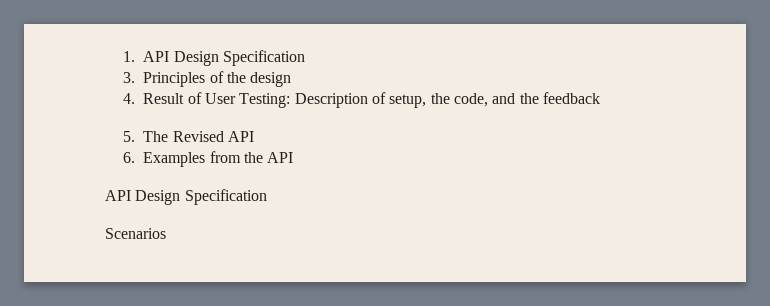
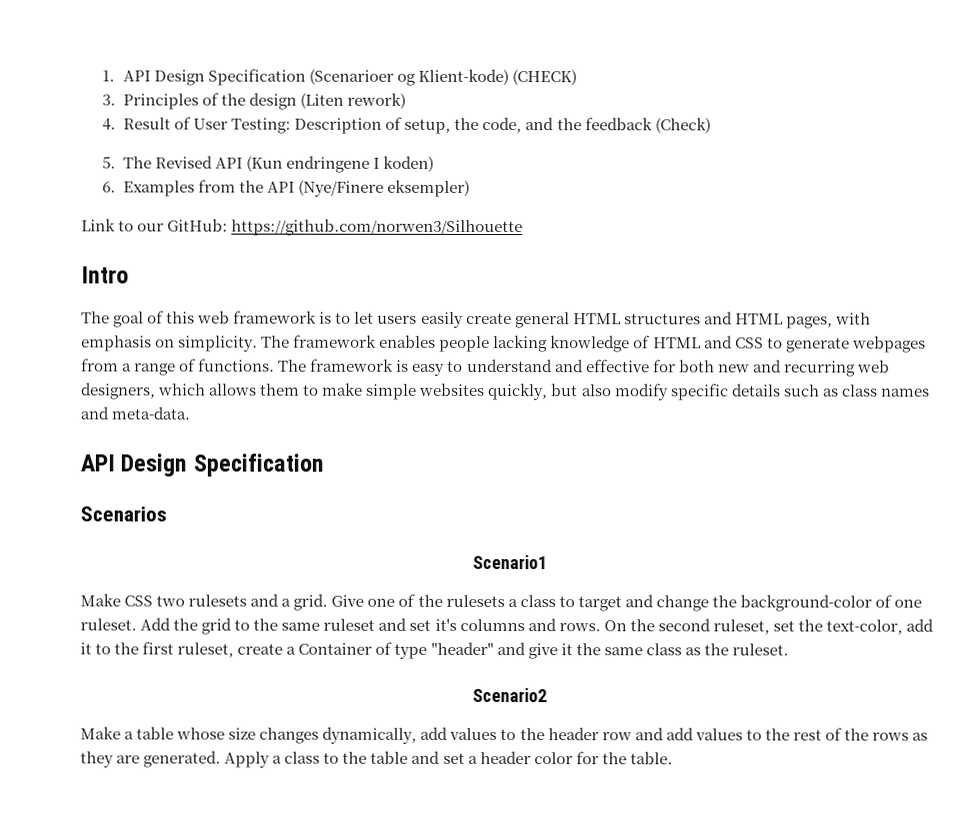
- 1. API Design Specification
+ 1. API Design Specification (Scenarioer og Klient-kode) (CHECK)
- 3. Principles of the design
+ 3. Principles of the design (Liten rework)
- 4. Result of User Testing: Description of setup, the code, and the feedback
+ 4. Result of User Testing: Description of setup, the code, and the feedback (Check)
- 5. The Revised API
+ 5. The Revised API (Kun endringene I koden)
- 6. Examples from the API
+ 6. Examples from the API (Nye/Finere eksempler)
+ Link to our GitHub: https://github.com/norwen3/Silhouette
+ Intro
+ The goal of this web framework is to let users easily create general HTML structures and HTML pages, with emphasis on simplicity. The framework enables people lacking knowledge of HTML and CSS to generate webpages from a range of functions. The framework is easy to understand and effective for both new and recurring web designers, which allows them to make simple websites quickly, but also modify specific details such as class names and meta-data.
  API Design Specification
  Scenarios
+ Scenario1
+ Make CSS two rulesets and a grid. Give one of the rulesets a class to target and change the background-color of one ruleset. Add the grid to the same ruleset and set it's columns and rows. On the second ruleset, set the text-color, add it to the first ruleset, create a Container of type "header" and give it the same class as the ruleset.
+ Scenario2
+ Make a table whose size changes dynamically, add values to the header row and add values to the rest of the rows as they are generated. Apply a class to the table and set a header color for the table.

